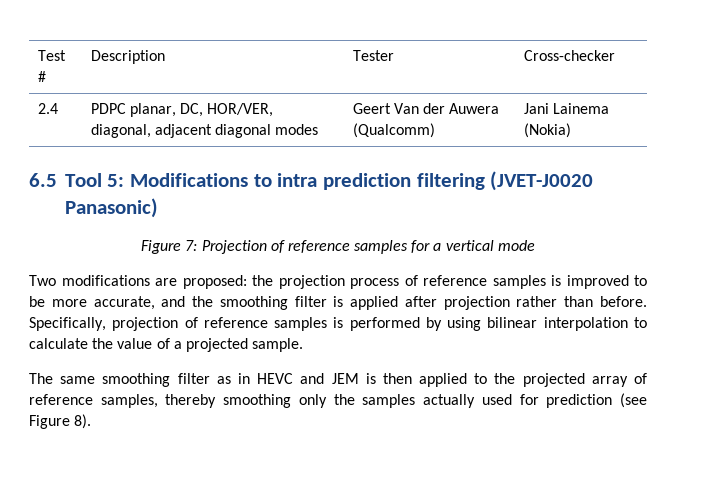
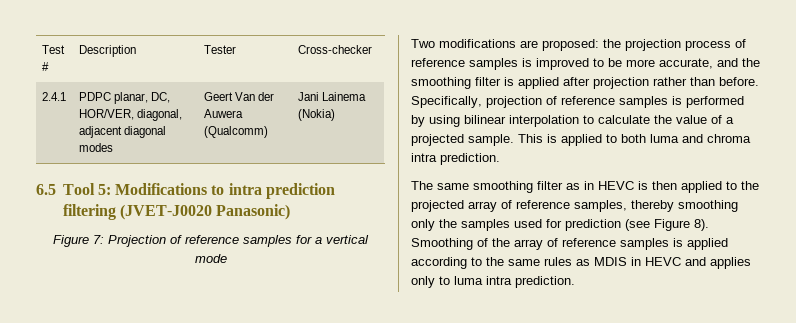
- 2.4 | PDPC planar, DC, HOR/VER, diagonal, adjacent diagonal modes | Geert Van der Auwera (Qualcomm) | Jani Lainema (Nokia)
+ 2.4.1 | PDPC planar, DC, HOR/VER, diagonal, adjacent diagonal modes | Geert Van der Auwera (Qualcomm) | Jani Lainema (Nokia)
+ This is applied to both luma and chroma intra prediction.
- The same smoothing filter as in HEVC and JEM is then applied to the projected array of reference samples, thereby smoothing only the samples actually used for prediction (see Figure 8).
+ The same smoothing filter as in HEVC is then applied to the projected array of reference samples, thereby smoothing only the samples used for prediction (see Figure 8).
+ Smoothing of the array of reference samples is applied according to the same rules as MDIS in HEVC and applies only to luma intra prediction.

